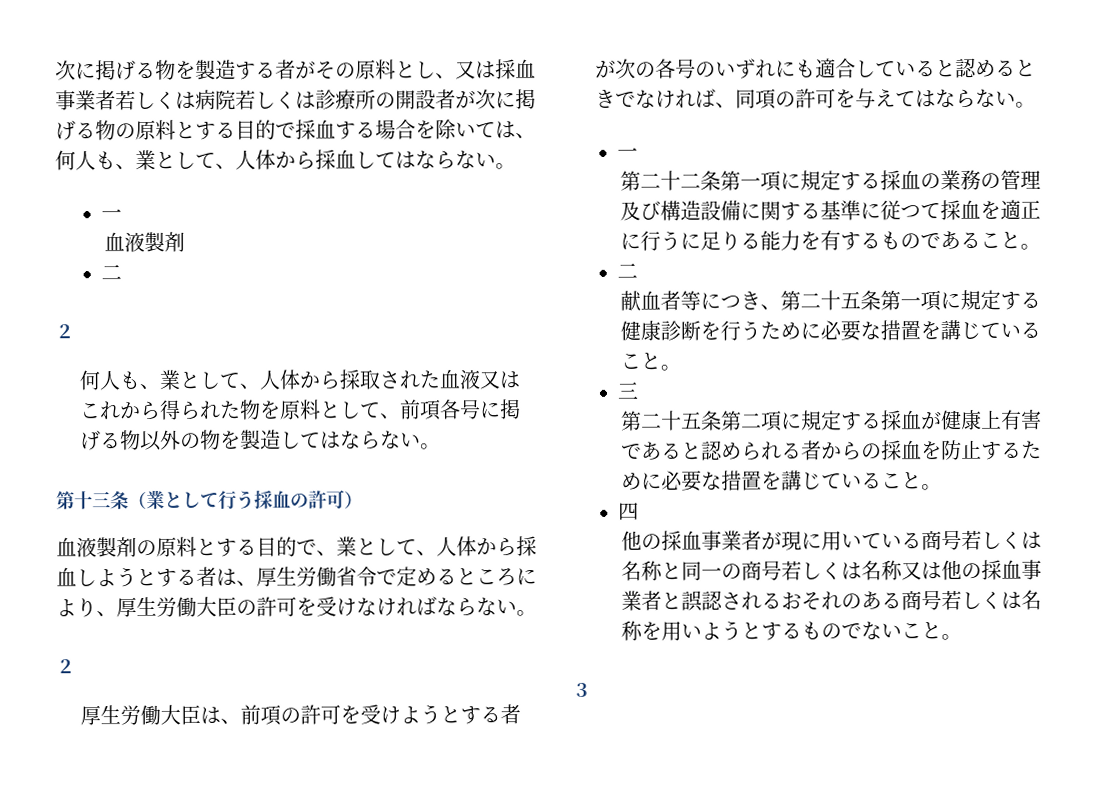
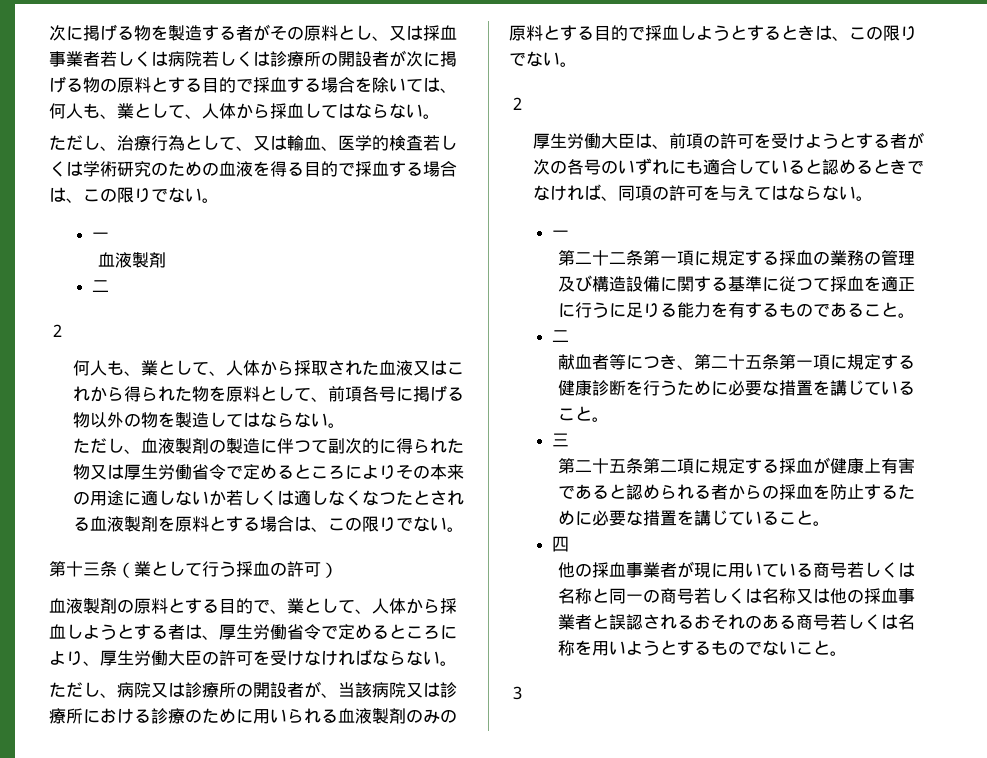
+ ただし、治療行為として、又は輸血、医学的検査若しくは学術研究のための血液を得る目的で採血する場合は、この限りでない。
+ ただし、血液製剤の製造に伴つて副次的に得られた物又は厚生労働省令で定めるところによりその本来の用途に適しないか若しくは適しなくなつたとされる血液製剤を原料とする場合は、この限りでない。
+ ただし、病院又は診療所の開設者が、当該病院又は診療所における診療のために用いられる血液製剤のみの原料とする目的で採血しようとするときは、この限りでない。

